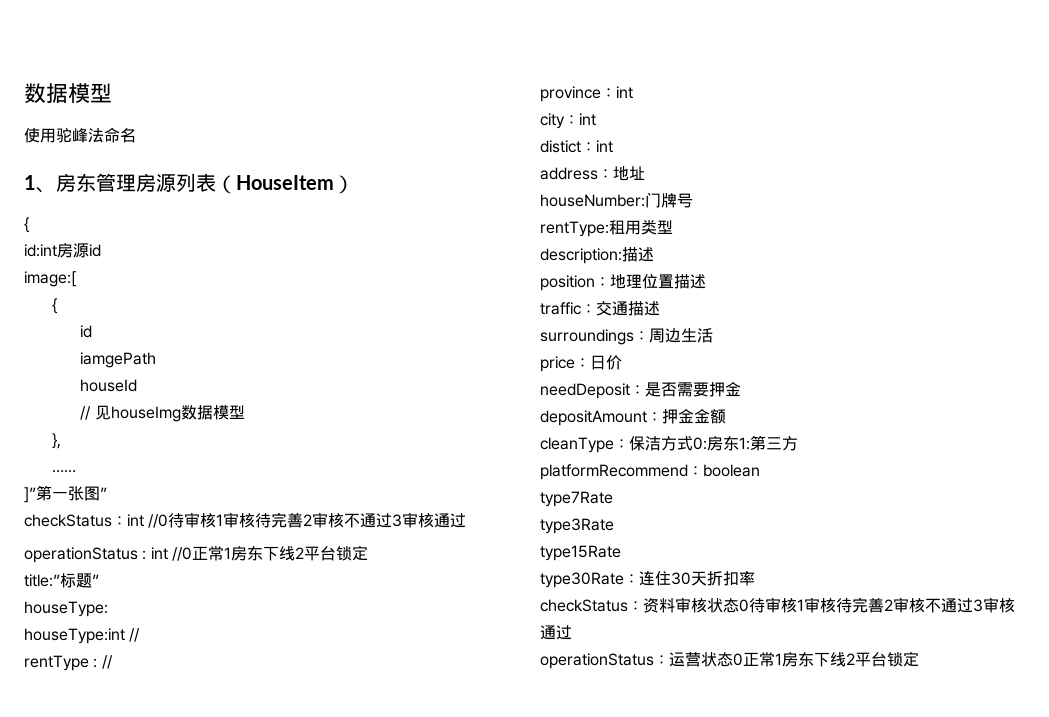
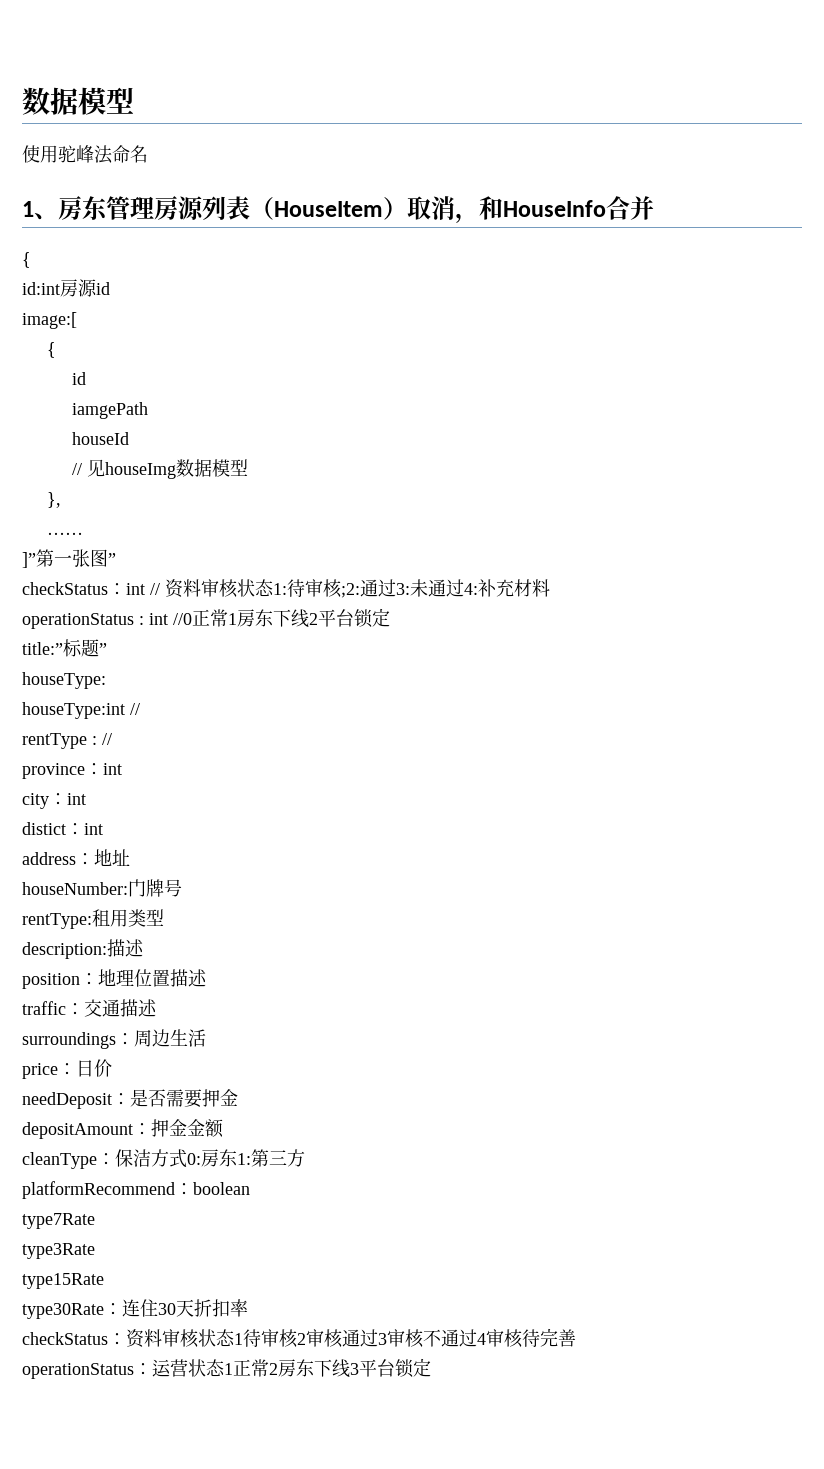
- 1、房东管理房源列表（HouseItem）
+ 1、房东管理房源列表（HouseItem）取消，和HouseInfo合并
- checkStatus：int //0待审核1审核待完善2审核不通过3审核通过
+ checkStatus：int // 资料审核状态1:待审核;2:通过3:未通过4:补充材料
- checkStatus：资料审核状态0待审核1审核待完善2审核不通过3审核通过
+ checkStatus：资料审核状态1待审核2审核通过3审核不通过4审核待完善
- operationStatus：运营状态0正常1房东下线2平台锁定
+ operationStatus：运营状态1正常2房东下线3平台锁定

